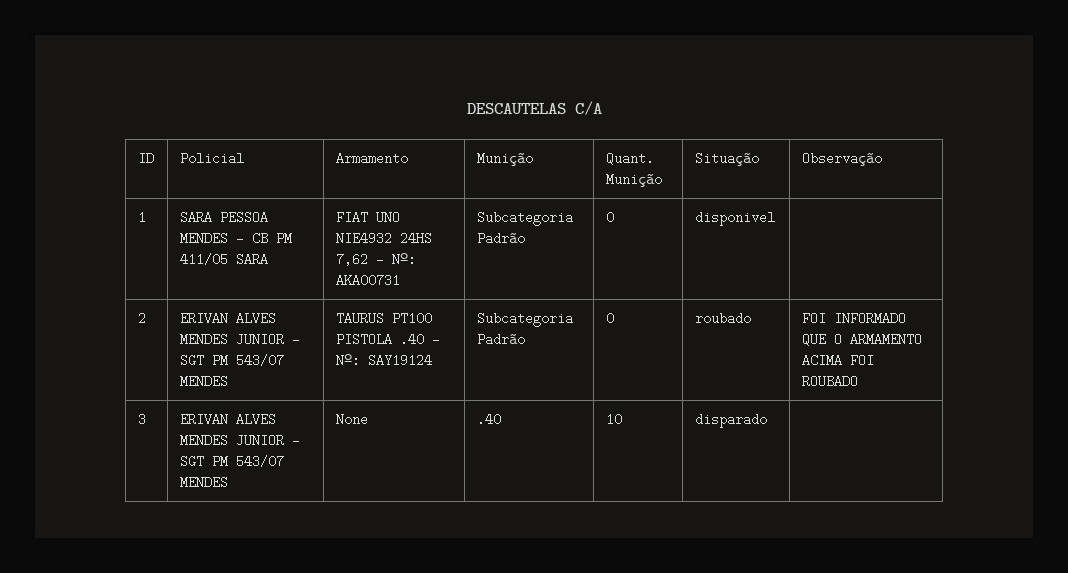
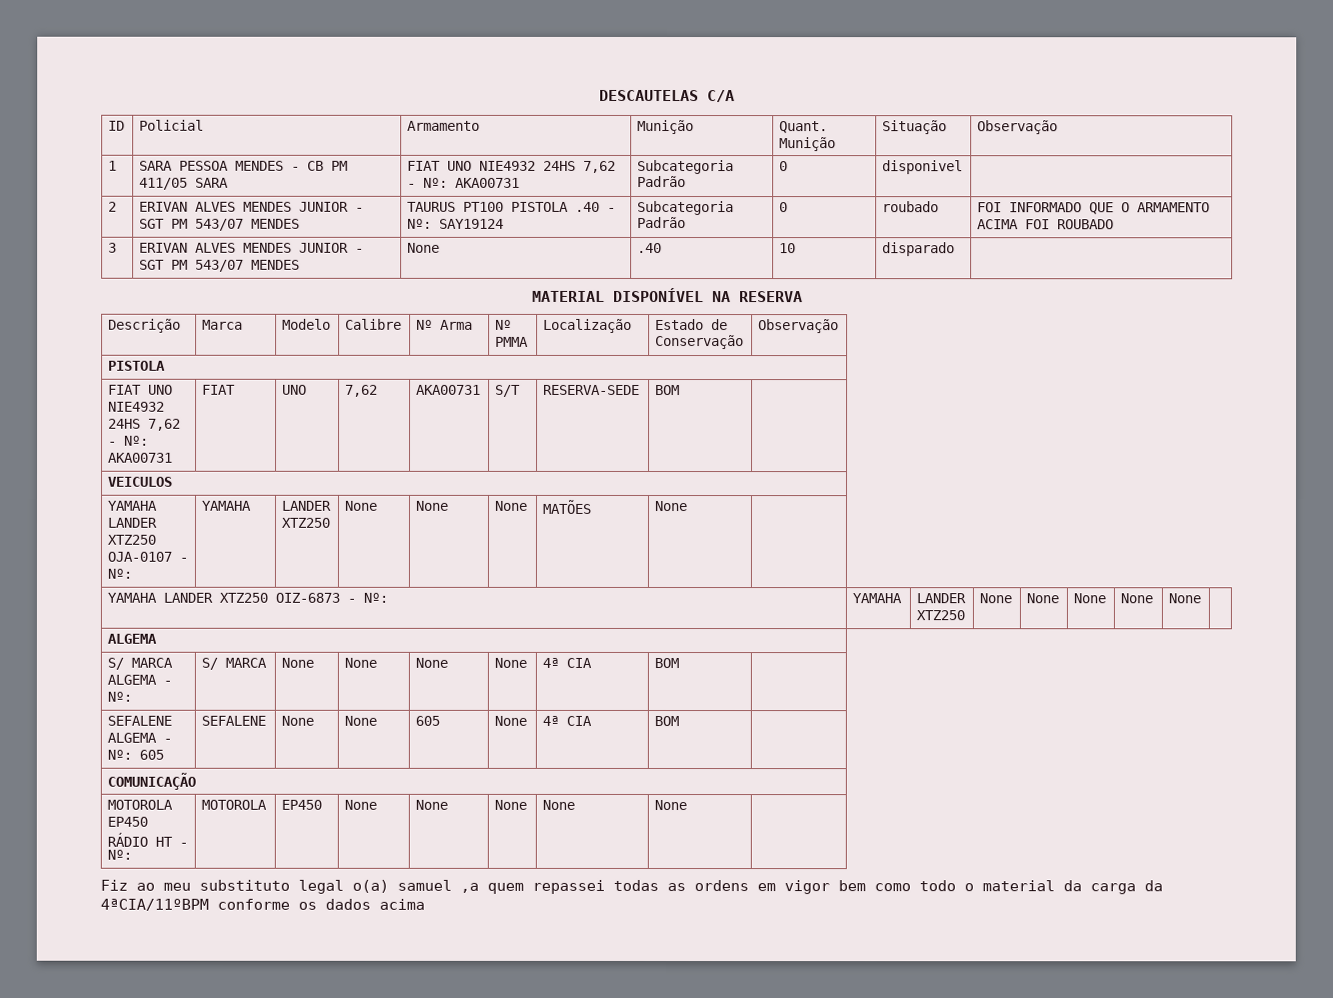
+ MATERIAL DISPONÍVEL NA RESERVA
+ Descrição | Marca | Modelo | Calibre | Nº Arma | Nº PMMA | Localização | Estado de Conservação | Observação
+ PISTOLA
+ FIAT UNO NIE4932 24HS 7,62 - Nº: AKA00731 | FIAT | UNO | 7,62 | AKA00731 | S/T | RESERVA-SEDE | BOM |
+ VEICULOS
+ YAMAHA LANDER XTZ250 OJA-0107 - Nº: | YAMAHA | LANDER XTZ250 | None | None | None | MATÕES | None |
+ YAMAHA LANDER XTZ250 OIZ-6873 - Nº: | YAMAHA | LANDER XTZ250 | None | None | None | None | None |
+ ALGEMA
+ S/ MARCA ALGEMA - Nº: | S/ MARCA | None | None | None | None | 4ª CIA | BOM |
+ SEFALENE ALGEMA - Nº: 605 | SEFALENE | None | None | 605 | None | 4ª CIA | BOM |
+ COMUNICAÇÃO
+ MOTOROLA EP450 RÁDIO HT - Nº: | MOTOROLA | EP450 | None | None | None | None | None |
+ Fiz ao meu substituto legal o(a) samuel ,a quem repassei todas as ordens em vigor bem como todo o material da carga da 4ªCIA/11ºBPM conforme os dados acima

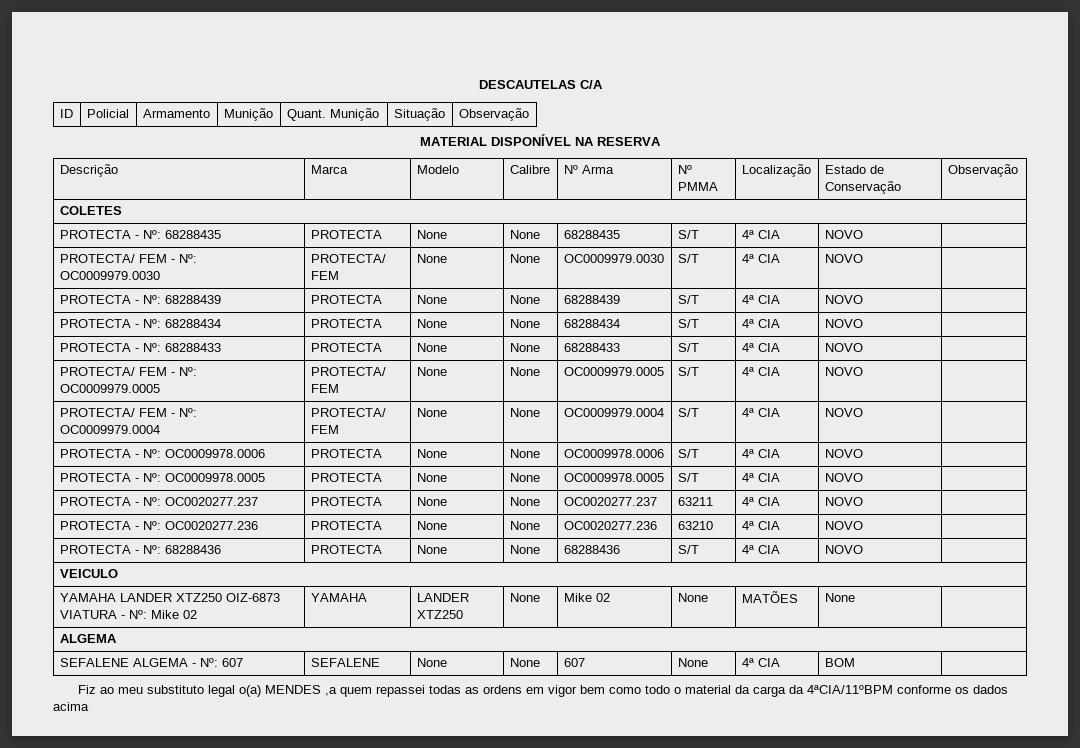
- 1 | SARA PESSOA MENDES - CB PM 411/05 SARA | FIAT UNO NIE4932 24HS 7,62 - Nº: AKA00731 | Subcategoria Padrão | 0 | disponivel |
- 2 | ERIVAN ALVES MENDES JUNIOR - SGT PM 543/07 MENDES | TAURUS PT100 PISTOLA .40 - Nº: SAY19124 | Subcategoria Padrão | 0 | roubado | FOI INFORMADO QUE O ARMAMENTO ACIMA FOI ROUBADO
- 3 | ERIVAN ALVES MENDES JUNIOR - SGT PM 543/07 MENDES | None | .40 | 10 | disparado |
  Descrição | Marca | Modelo | Calibre | Nº Arma | Nº PMMA | Localização | Estado de Conservação | Observação
- PISTOLA
- FIAT UNO NIE4932 24HS 7,62 - Nº: AKA00731 | FIAT | UNO | 7,62 | AKA00731 | S/T | RESERVA-SEDE | BOM |
- VEICULOS
- YAMAHA LANDER XTZ250 OJA-0107 - Nº: | YAMAHA | LANDER XTZ250 | None | None | None | MATÕES | None |
- YAMAHA LANDER XTZ250 OIZ-6873 - Nº: | YAMAHA | LANDER XTZ250 | None | None | None | None | None |
+ COLETES
+ PROTECTA - Nº: 68288435 | PROTECTA | None | None | 68288435 | S/T | 4ª CIA | NOVO |
+ PROTECTA/ FEM - Nº: OC0009979.0030 | PROTECTA/ FEM | None | None | OC0009979.0030 | S/T | 4ª CIA | NOVO |
+ PROTECTA - Nº: 68288439 | PROTECTA | None | None | 68288439 | S/T | 4ª CIA | NOVO |
+ PROTECTA - Nº: 68288434 | PROTECTA | None | None | 68288434 | S/T | 4ª CIA | NOVO |
+ PROTECTA - Nº: 68288433 | PROTECTA | None | None | 68288433 | S/T | 4ª CIA | NOVO |
+ PROTECTA/ FEM - Nº: OC0009979.0005 | PROTECTA/ FEM | None | None | OC0009979.0005 | S/T | 4ª CIA | NOVO |
+ PROTECTA/ FEM - Nº: OC0009979.0004 | PROTECTA/ FEM | None | None | OC0009979.0004 | S/T | 4ª CIA | NOVO |
+ PROTECTA - Nº: OC0009978.0006 | PROTECTA | None | None | OC0009978.0006 | S/T | 4ª CIA | NOVO |
+ PROTECTA - Nº: OC0009978.0005 | PROTECTA | None | None | OC0009978.0005 | S/T | 4ª CIA | NOVO |
+ PROTECTA - Nº: OC0020277.237 | PROTECTA | None | None | OC0020277.237 | 63211 | 4ª CIA | NOVO |
+ PROTECTA - Nº: OC0020277.236 | PROTECTA | None | None | OC0020277.236 | 63210 | 4ª CIA | NOVO |
+ PROTECTA - Nº: 68288436 | PROTECTA | None | None | 68288436 | S/T | 4ª CIA | NOVO |
+ VEICULO
+ YAMAHA LANDER XTZ250 OIZ-6873 VIATURA - Nº: Mike 02 | YAMAHA | LANDER XTZ250 | None | Mike 02 | None | MATÕES | None |
  ALGEMA
- S/ MARCA ALGEMA - Nº: | S/ MARCA | None | None | None | None | 4ª CIA | BOM |
- SEFALENE ALGEMA - Nº: 605 | SEFALENE | None | None | 605 | None | 4ª CIA | BOM |
- COMUNICAÇÃO
- MOTOROLA EP450 RÁDIO HT - Nº: | MOTOROLA | EP450 | None | None | None | None | None |
+ SEFALENE ALGEMA - Nº: 607 | SEFALENE | None | None | 607 | None | 4ª CIA | BOM |
- Fiz ao meu substituto legal o(a) samuel ,a quem repassei todas as ordens em vigor bem como todo o material da carga da 4ªCIA/11ºBPM conforme os dados acima
+ Fiz ao meu substituto legal o(a) MENDES ,a quem repassei todas as ordens em vigor bem como todo o material da carga da 4ªCIA/11ºBPM conforme os dados acima

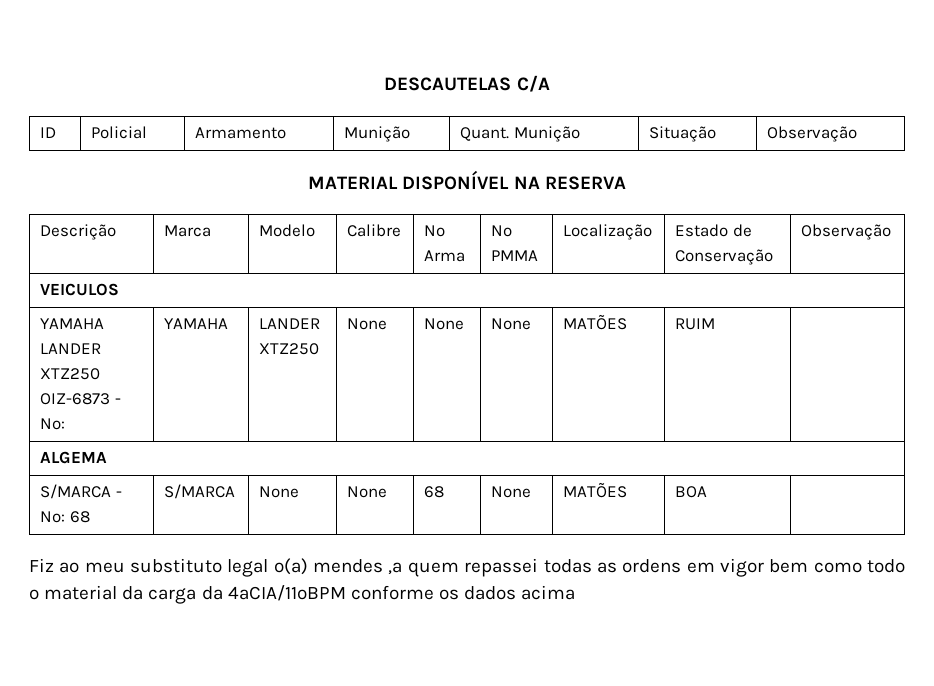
- COLETES
- PROTECTA - Nº: 68288435 | PROTECTA | None | None | 68288435 | S/T | 4ª CIA | NOVO |
- PROTECTA/ FEM - Nº: OC0009979.0030 | PROTECTA/ FEM | None | None | OC0009979.0030 | S/T | 4ª CIA | NOVO |
- PROTECTA - Nº: 68288439 | PROTECTA | None | None | 68288439 | S/T | 4ª CIA | NOVO |
- PROTECTA - Nº: 68288434 | PROTECTA | None | None | 68288434 | S/T | 4ª CIA | NOVO |
- PROTECTA - Nº: 68288433 | PROTECTA | None | None | 68288433 | S/T | 4ª CIA | NOVO |
- PROTECTA/ FEM - Nº: OC0009979.0005 | PROTECTA/ FEM | None | None | OC0009979.0005 | S/T | 4ª CIA | NOVO |
- PROTECTA/ FEM - Nº: OC0009979.0004 | PROTECTA/ FEM | None | None | OC0009979.0004 | S/T | 4ª CIA | NOVO |
- PROTECTA - Nº: OC0009978.0006 | PROTECTA | None | None | OC0009978.0006 | S/T | 4ª CIA | NOVO |
- PROTECTA - Nº: OC0009978.0005 | PROTECTA | None | None | OC0009978.0005 | S/T | 4ª CIA | NOVO |
- PROTECTA - Nº: OC0020277.237 | PROTECTA | None | None | OC0020277.237 | 63211 | 4ª CIA | NOVO |
- PROTECTA - Nº: OC0020277.236 | PROTECTA | None | None | OC0020277.236 | 63210 | 4ª CIA | NOVO |
- PROTECTA - Nº: 68288436 | PROTECTA | None | None | 68288436 | S/T | 4ª CIA | NOVO |
- VEICULO
+ VEICULOS
- YAMAHA LANDER XTZ250 OIZ-6873 VIATURA - Nº: Mike 02 | YAMAHA | LANDER XTZ250 | None | Mike 02 | None | MATÕES | None |
+ YAMAHA LANDER XTZ250 OIZ-6873 - Nº: | YAMAHA | LANDER XTZ250 | None | None | None | MATÕES | RUIM |
- SEFALENE ALGEMA - Nº: 607 | SEFALENE | None | None | 607 | None | 4ª CIA | BOM |
+ S/MARCA - Nº: 68 | S/MARCA | None | None | 68 | None | MATÕES | BOA |
- Fiz ao meu substituto legal o(a) MENDES ,a quem repassei todas as ordens em vigor bem como todo o material da carga da 4ªCIA/11ºBPM conforme os dados acima
+ Fiz ao meu substituto legal o(a) mendes ,a quem repassei todas as ordens em vigor bem como todo o material da carga da 4ªCIA/11ºBPM conforme os dados acima

